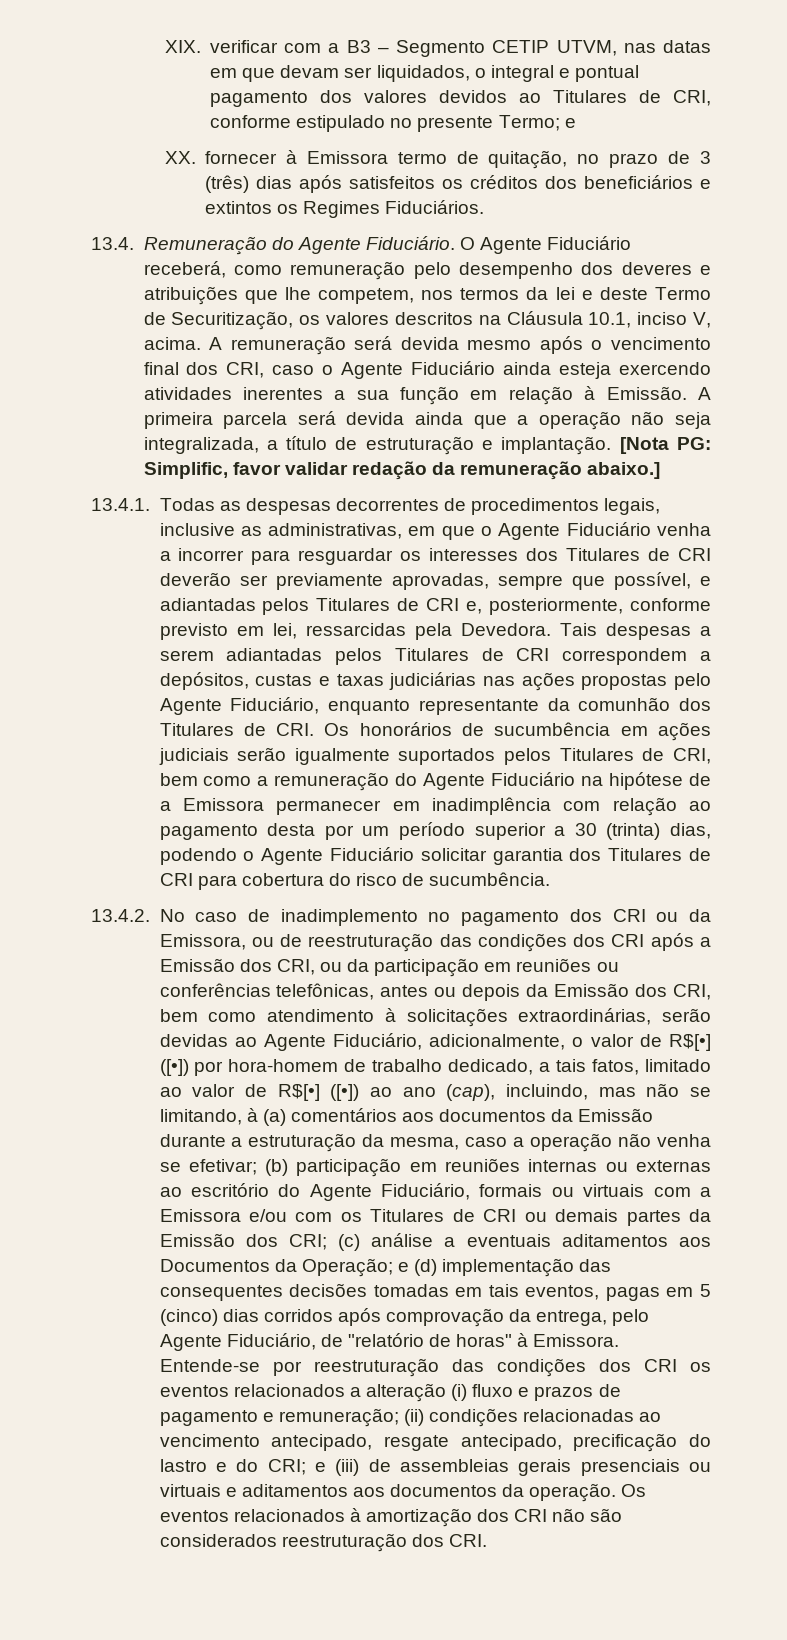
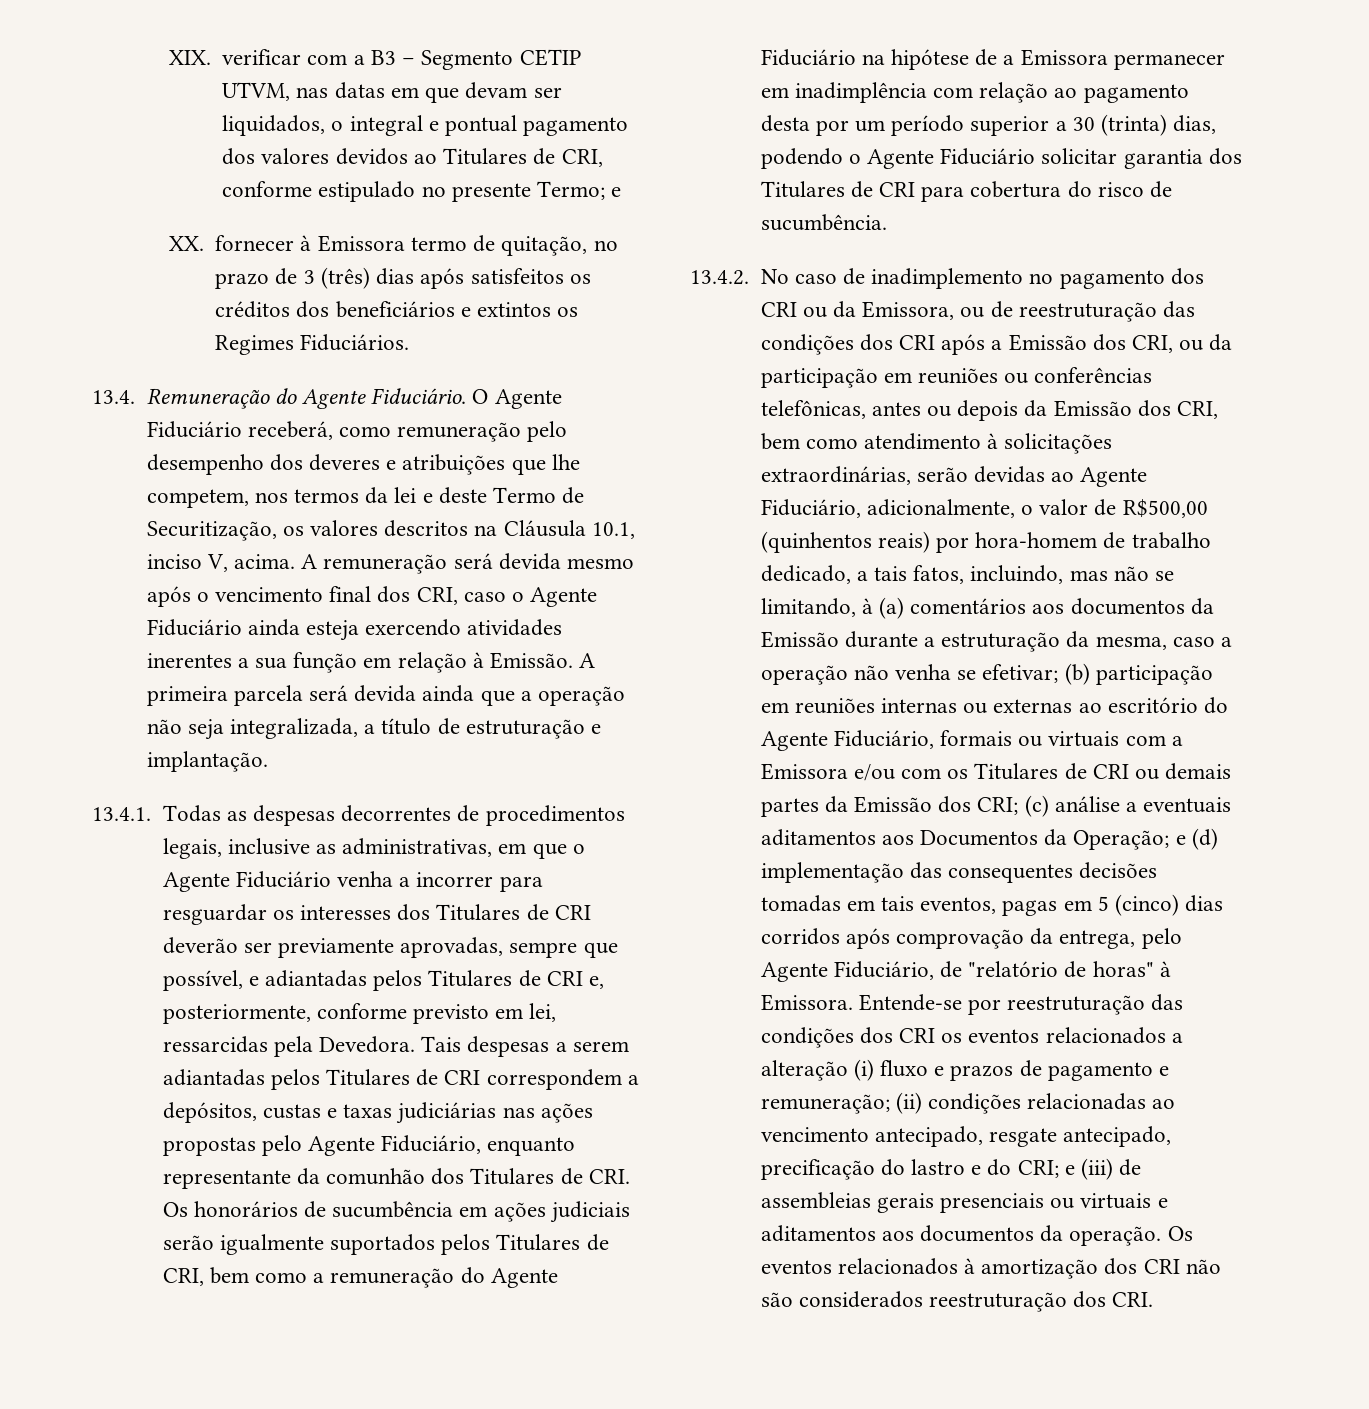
- [Nota PG: Simplific, favor validar redação da remuneração abaixo.]
- 13.4.2. No caso de inadimplemento no pagamento dos CRI ou da Emissora, ou de reestruturação das condições dos CRI após a Emissão dos CRI, ou da participação em reuniões ou conferências telefônicas, antes ou depois da Emissão dos CRI, bem como atendimento à solicitações extraordinárias, serão devidas ao Agente Fiduciário, adicionalmente, o valor de R$[•] ([•]) por hora-homem de trabalho dedicado, a tais fatos, limitado ao valor de R$[•] ([•]) ao ano (cap), incluindo, mas não se limitando, à (a) comentários aos documentos da Emissão durante a estruturação da mesma, caso a operação não venha se efetivar;
+ 13.4.2. No caso de inadimplemento no pagamento dos CRI ou da Emissora, ou de reestruturação das condições dos CRI após a Emissão dos CRI, ou da participação em reuniões ou conferências telefônicas, antes ou depois da Emissão dos CRI, bem como atendimento à solicitações extraordinárias, serão devidas ao Agente Fiduciário, adicionalmente, o valor de R$500,00 (quinhentos reais) por hora-homem de trabalho dedicado, a tais fatos, incluindo, mas não se limitando, à (a) comentários aos documentos da Emissão durante a estruturação da mesma, caso a operação não venha se efetivar;

